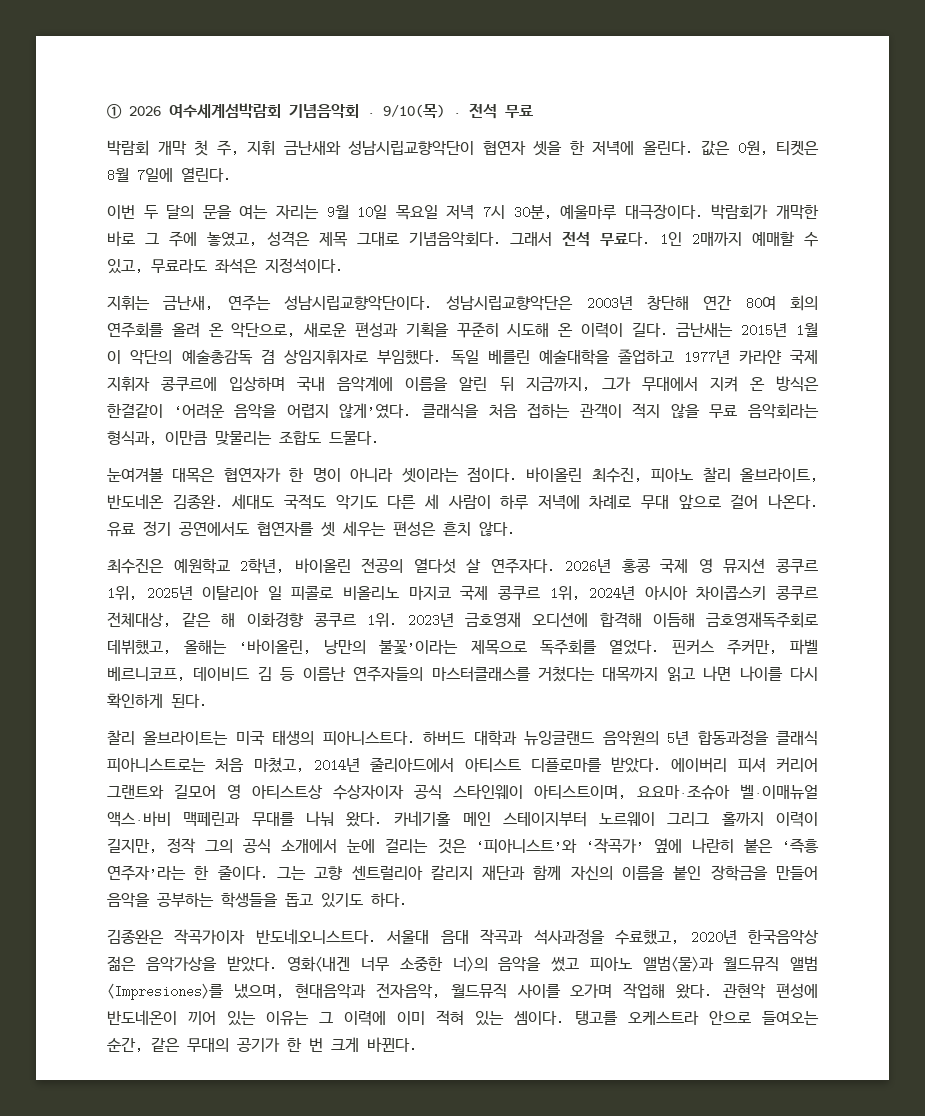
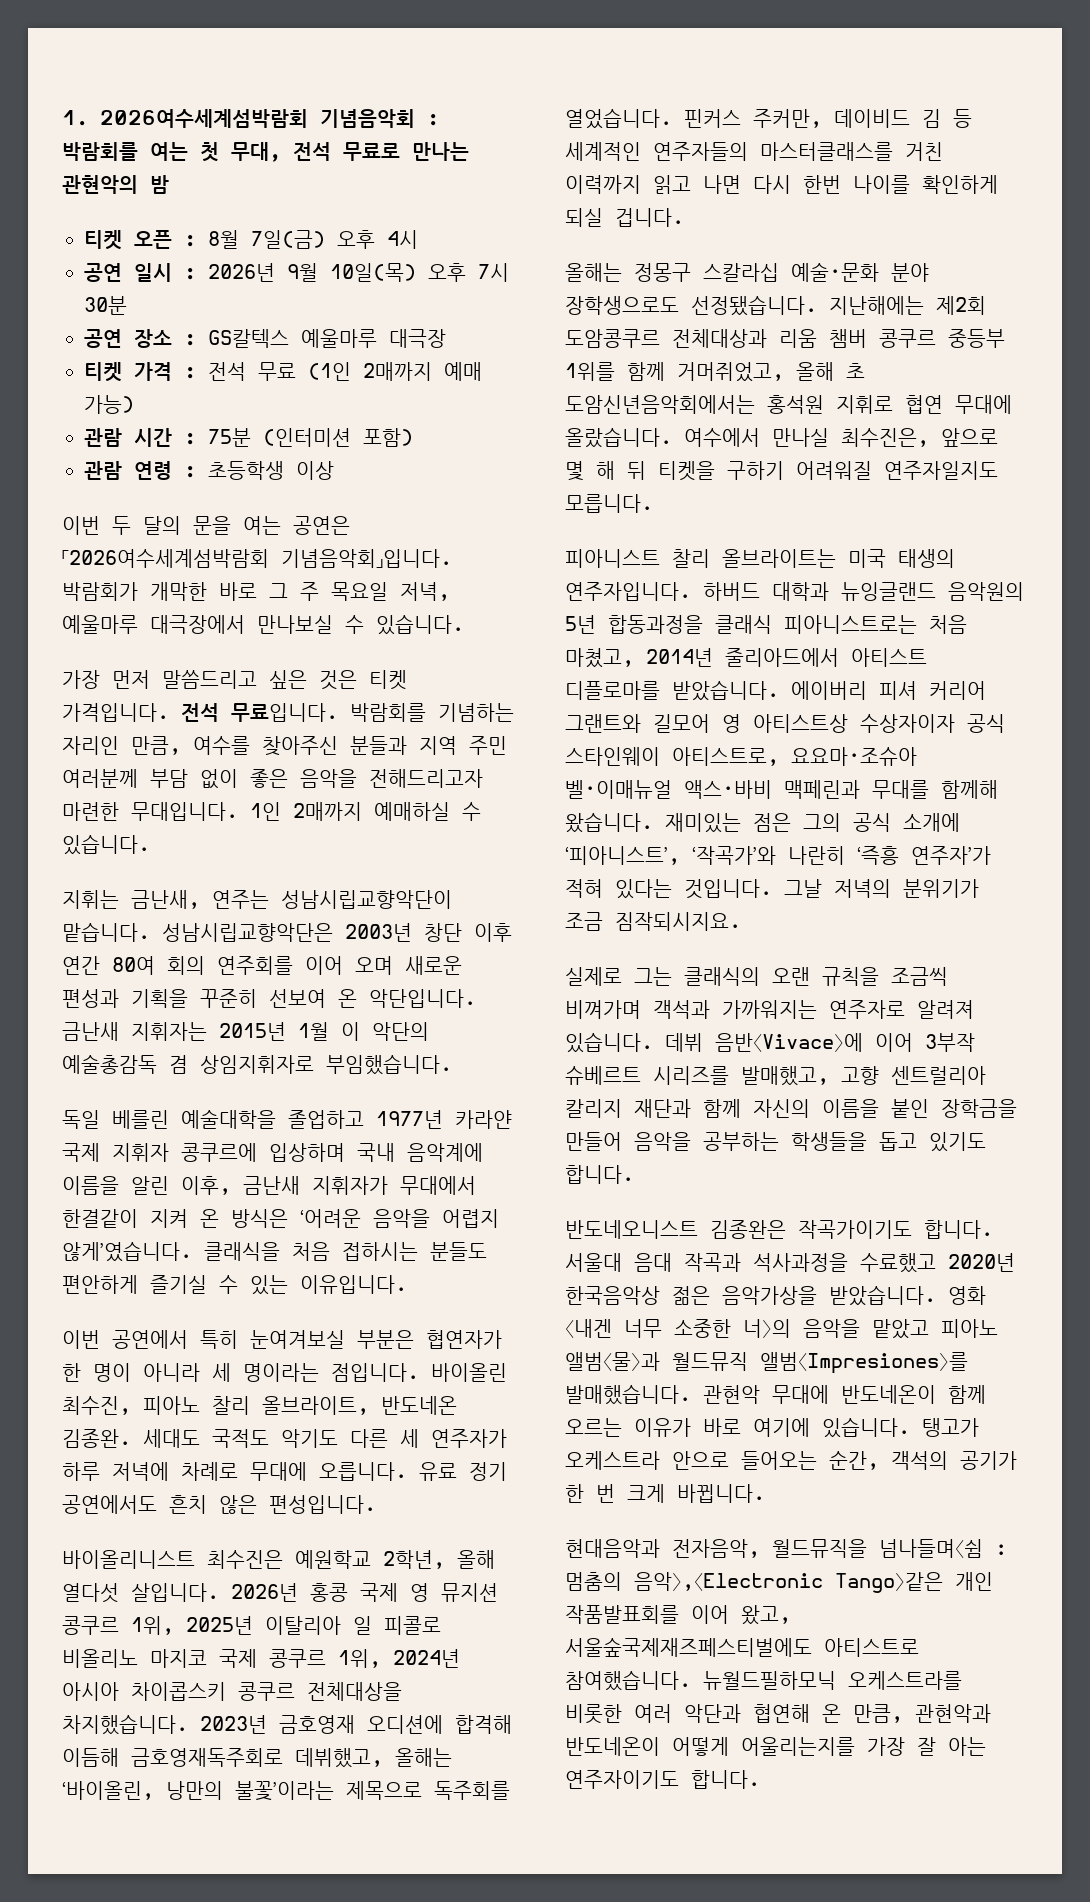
- ① 2026 여수세계섬박람회 기념음악회 · 9/10(목) · 전석 무료
- 박람회 개막 첫 주, 지휘 금난새와 성남시립교향악단이 협연자 셋을 한 저녁에 올린다. 값은 0원, 티켓은 8월 7일에 열린다.
+ 1. 2026여수세계섬박람회 기념음악회 : 박람회를 여는 첫 무대, 전석 무료로 만나는 관현악의 밤
+ 티켓 오픈 : 8월 7일(금) 오후 4시
+ 공연 일시 : 2026년 9월 10일(목) 오후 7시 30분
+ 공연 장소 : GS칼텍스 예울마루 대극장
+ 티켓 가격 : 전석 무료 (1인 2매까지 예매 가능)
+ 관람 시간 : 75분 (인터미션 포함)
+ 관람 연령 : 초등학생 이상
- 이번 두 달의 문을 여는 자리는 9월 10일 목요일 저녁 7시 30분, 예울마루 대극장이다. 박람회가 개막한 바로 그 주에 놓였고, 성격은 제목 그대로 기념음악회다. 그래서 전석 무료다. 1인 2매까지 예매할 수 있고, 무료라도 좌석은 지정석이다.
- 지휘는 금난새, 연주는 성남시립교향악단이다. 성남시립교향악단은 2003년 창단해 연간 80여 회의 연주회를 올려 온 악단으로, 새로운 편성과 기획을 꾸준히 시도해 온 이력이 길다. 금난새는 2015년 1월 이 악단의 예술총감독 겸 상임지휘자로 부임했다. 독일 베를린 예술대학을 졸업하고 1977년 카라얀 국제 지휘자 콩쿠르에 입상하며 국내 음악계에 이름을 알린 뒤 지금까지, 그가 무대에서 지켜 온 방식은 한결같이 ‘어려운 음악을 어렵지 않게’였다.
+ 이번 두 달의 문을 여는 공연은「2026여수세계섬박람회 기념음악회」입니다. 박람회가 개막한 바로 그 주 목요일 저녁, 예울마루 대극장에서 만나보실 수 있습니다.
+ 가장 먼저 말씀드리고 싶은 것은 티켓 가격입니다. 전석 무료입니다. 박람회를 기념하는 자리인 만큼, 여수를 찾아주신 분들과 지역 주민 여러분께 부담 없이 좋은 음악을 전해드리고자 마련한 무대입니다. 1인 2매까지 예매하실 수 있습니다.
+ 지휘는 금난새, 연주는 성남시립교향악단이 맡습니다. 성남시립교향악단은 2003년 창단 이후 연간 80여 회의 연주회를 이어 오며 새로운 편성과 기획을 꾸준히 선보여 온 악단입니다. 금난새 지휘자는 2015년 1월 이 악단의 예술총감독 겸 상임지휘자로 부임했습니다.
+ 독일 베를린 예술대학을 졸업하고 1977년 카라얀 국제 지휘자 콩쿠르에 입상하며 국내 음악계에 이름을 알린 이후, 금난새 지휘자가 무대에서 한결같이 지켜 온 방식은 ‘어려운 음악을 어렵지 않게’였습니다.
- 클래식을 처음 접하는 관객이 적지 않을 무료 음악회라는 형식과, 이만큼 맞물리는 조합도 드물다.
- 눈여겨볼 대목은 협연자가 한 명이 아니라 셋이라는 점이다.
+ 클래식을 처음 접하시는 분들도 편안하게 즐기실 수 있는 이유입니다.
+ 이번 공연에서 특히 눈여겨보실 부분은 협연자가 한 명이 아니라 세 명이라는 점입니다.
- 세대도 국적도 악기도 다른 세 사람이 하루 저녁에 차례로 무대 앞으로 걸어 나온다. 유료 정기 공연에서도 협연자를 셋 세우는 편성은 흔치 않다.
- 최수진은 예원학교 2학년, 바이올린 전공의 열다섯 살 연주자다.
+ 세대도 국적도 악기도 다른 세 연주자가 하루 저녁에 차례로 무대에 오릅니다. 유료 정기 공연에서도 흔치 않은 편성입니다.
+ 바이올리니스트 최수진은 예원학교 2학년, 올해 열다섯 살입니다.
- 2026년 홍콩 국제 영 뮤지션 콩쿠르 1위, 2025년 이탈리아 일 피콜로 비올리노 마지코 국제 콩쿠르 1위, 2024년 아시아 차이콥스키 콩쿠르 전체대상, 같은 해 이화경향 콩쿠르 1위.
+ 2026년 홍콩 국제 영 뮤지션 콩쿠르 1위, 2025년 이탈리아 일 피콜로 비올리노 마지코 국제 콩쿠르 1위, 2024년 아시아 차이콥스키 콩쿠르 전체대상을 차지했습니다.
- 2023년 금호영재 오디션에 합격해 이듬해 금호영재독주회로 데뷔했고, 올해는 ‘바이올린, 낭만의 불꽃’이라는 제목으로 독주회를 열었다.
+ 2023년 금호영재 오디션에 합격해 이듬해 금호영재독주회로 데뷔했고, 올해는 ‘바이올린, 낭만의 불꽃’이라는 제목으로 독주회를 열었습니다.
- 핀커스 주커만, 파벨 베르니코프, 데이비드 김 등 이름난 연주자들의 마스터클래스를 거쳤다는 대목까지 읽고 나면 나이를 다시 확인하게 된다.
- 찰리 올브라이트는 미국 태생의 피아니스트다.
+ 핀커스 주커만, 데이비드 김 등 세계적인 연주자들의 마스터클래스를 거친 이력까지 읽고 나면 다시 한번 나이를 확인하게 되실 겁니다.
+ 올해는 정몽구 스칼라십 예술·문화 분야 장학생으로도 선정됐습니다. 지난해에는 제2회 도암콩쿠르 전체대상과 리움 챔버 콩쿠르 중등부 1위를 함께 거머쥐었고, 올해 초 도암신년음악회에서는 홍석원 지휘로 협연 무대에 올랐습니다. 여수에서 만나실 최수진은, 앞으로 몇 해 뒤 티켓을 구하기 어려워질 연주자일지도 모릅니다.
+ 피아니스트 찰리 올브라이트는 미국 태생의 연주자입니다.
- 하버드 대학과 뉴잉글랜드 음악원의 5년 합동과정을 클래식 피아니스트로는 처음 마쳤고, 2014년 줄리아드에서 아티스트 디플로마를 받았다.
+ 하버드 대학과 뉴잉글랜드 음악원의 5년 합동과정을 클래식 피아니스트로는 처음 마쳤고, 2014년 줄리아드에서 아티스트 디플로마를 받았습니다.
- 에이버리 피셔 커리어 그랜트와 길모어 영 아티스트상 수상자이자 공식 스타인웨이 아티스트이며, 요요마·조슈아 벨·이매뉴얼 액스·바비 맥페린과 무대를 나눠 왔다. 카네기홀 메인 스테이지부터 노르웨이 그리그 홀까지 이력이 길지만, 정작 그의 공식 소개에서 눈에 걸리는 것은 ‘피아니스트’와 ‘작곡가’ 옆에 나란히 붙은 ‘즉흥 연주자’라는 한 줄이다. 그는 고향 센트럴리아 칼리지 재단과 함께 자신의 이름을 붙인 장학금을 만들어 음악을 공부하는 학생들을 돕고 있기도 하다.
- 김종완은 작곡가이자 반도네오니스트다.
+ 에이버리 피셔 커리어 그랜트와 길모어 영 아티스트상 수상자이자 공식 스타인웨이 아티스트로, 요요마·조슈아 벨·이매뉴얼 액스·바비 맥페린과 무대를 함께해 왔습니다. 재미있는 점은 그의 공식 소개에 ‘피아니스트’, ‘작곡가’와 나란히 ‘즉흥 연주자’가 적혀 있다는 것입니다. 그날 저녁의 분위기가 조금 짐작되시지요.
+ 실제로 그는 클래식의 오랜 규칙을 조금씩 비껴가며 객석과 가까워지는 연주자로 알려져 있습니다. 데뷔 음반〈Vivace〉에 이어 3부작 슈베르트 시리즈를 발매했고, 고향 센트럴리아 칼리지 재단과 함께 자신의 이름을 붙인 장학금을 만들어 음악을 공부하는 학생들을 돕고 있기도 합니다.
+ 반도네오니스트 김종완은 작곡가이기도 합니다.
- 서울대 음대 작곡과 석사과정을 수료했고, 2020년 한국음악상 젊은 음악가상을 받았다.
+ 서울대 음대 작곡과 석사과정을 수료했고 2020년 한국음악상 젊은 음악가상을 받았습니다.
- 영화〈내겐 너무 소중한 너〉의 음악을 썼고 피아노 앨범〈물〉과 월드뮤직 앨범〈Impresiones〉를 냈으며, 현대음악과 전자음악, 월드뮤직 사이를 오가며 작업해 왔다. 관현악 편성에 반도네온이 끼어 있는 이유는 그 이력에 이미 적혀 있는 셈이다. 탱고를 오케스트라 안으로 들여오는 순간, 같은 무대의 공기가 한 번 크게 바뀐다.
+ 영화〈내겐 너무 소중한 너〉의 음악을 맡았고 피아노 앨범〈물〉과 월드뮤직 앨범〈Impresiones〉를 발매했습니다. 관현악 무대에 반도네온이 함께 오르는 이유가 바로 여기에 있습니다. 탱고가 오케스트라 안으로 들어오는 순간, 객석의 공기가 한 번 크게 바뀝니다.
+ 현대음악과 전자음악, 월드뮤직을 넘나들며〈쉼 : 멈춤의 음악〉,〈Electronic Tango〉같은 개인 작품발표회를 이어 왔고, 서울숲국제재즈페스티벌에도 아티스트로 참여했습니다. 뉴월드필하모닉 오케스트라를 비롯한 여러 악단과 협연해 온 만큼, 관현악과 반도네온이 어떻게 어울리는지를 가장 잘 아는 연주자이기도 합니다.

